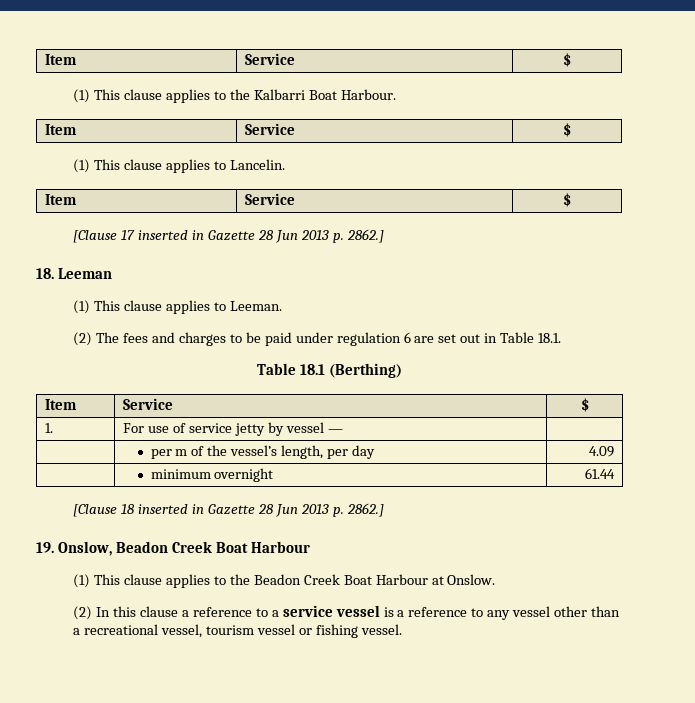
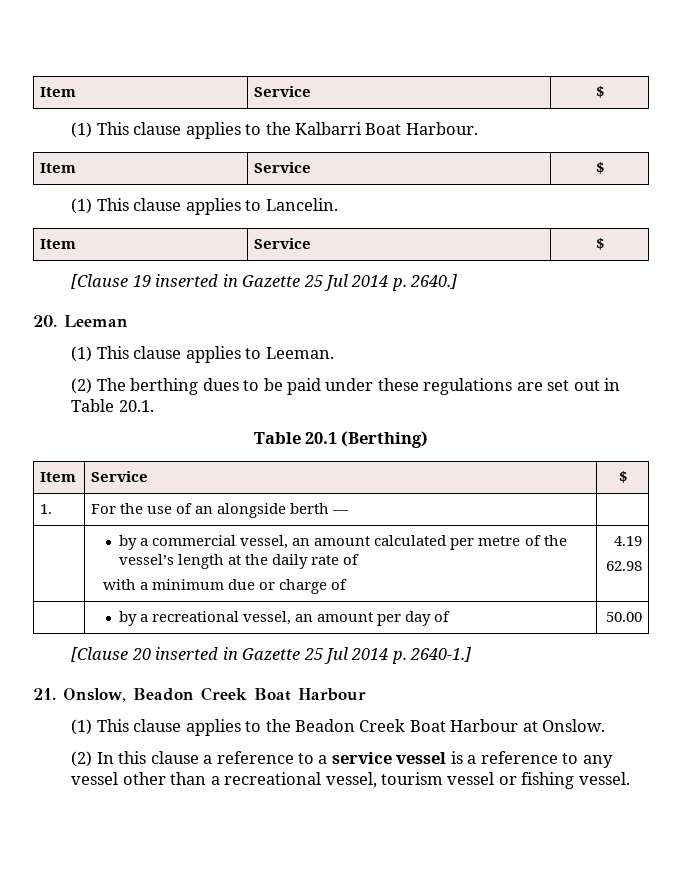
- [Clause 17 inserted in Gazette 28 Jun 2013 p. 2862.]
- 18. Leeman
+ [Clause 19 inserted in Gazette 25 Jul 2014 p. 2640.]
+ 20. Leeman
- (2) The fees and charges to be paid under regulation 6 are set out in Table 18.1.
- Table 18.1 (Berthing)
+ (2) The berthing dues to be paid under these regulations are set out in Table 20.1.
+ Table 20.1 (Berthing)
- 1. | For use of service jetty by vessel — |
- | per m of the vessel’s length, per day | 4.09
- | minimum overnight | 61.44
- [Clause 18 inserted in Gazette 28 Jun 2013 p. 2862.]
- 19. Onslow, Beadon Creek Boat Harbour
+ 1. | For the use of an alongside berth — |
+ | by a commercial vessel, an amount calculated per metre of the vessel’s length at the daily rate of
+ with a minimum due or charge of | 4.19
+ 62.98
+ | by a recreational vessel, an amount per day of | 50.00
+ [Clause 20 inserted in Gazette 25 Jul 2014 p. 2640-1.]
+ 21. Onslow, Beadon Creek Boat Harbour

